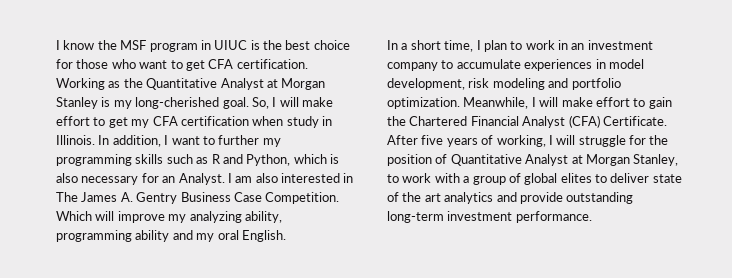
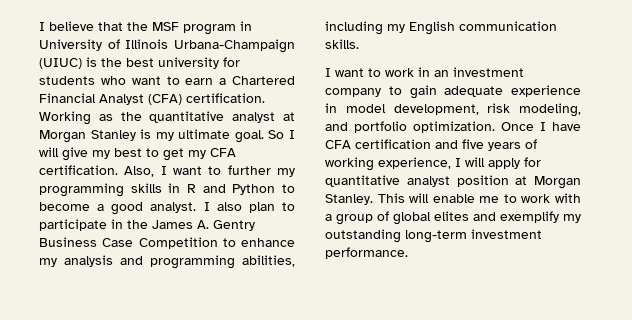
- I know the MSF program in UIUC is the best choice for those who want to get CFA certification.
+ I believe that the MSF program in University of Illinois Urbana-Champaign (UIUC) is the best university for students who want to earn a Chartered Financial Analyst (CFA) certification.
- Working as the Quantitative Analyst at Morgan Stanley is my long-cherished goal. So, I will make effort to get my CFA certification when study in Illinois. In addition, I want to further my programming skills such as R and Python, which is also necessary for an Analyst. I am also interested in The James A. Gentry Business Case Competition. Which will improve my analyzing ability, programming ability and my oral English.
- In a short time, I plan to work in an investment company to accumulate experiences in model development, risk modeling and portfolio optimization.
+ Working as the quantitative analyst at Morgan Stanley is my ultimate goal. So I will give my best to get my CFA certification. Also, I want to further my programming skills in R and Python to become a good analyst. I also plan to participate in the James A. Gentry Business Case Competition to enhance my analysis and programming abilities, including my English communication skills.
+ I want to work in an investment company to gain adequate experience in model development, risk modeling, and portfolio optimization.
- Meanwhile, I will make effort to gain the Chartered Financial Analyst (CFA) Certificate. After five years of working, I will struggle for the position of Quantitative Analyst at Morgan Stanley, to work with a group of global elites to deliver state of the art analytics and provide outstanding long-term investment performance.
+ Once I have CFA certification and five years of working experience, I will apply for quantitative analyst position at Morgan Stanley. This will enable me to work with a group of global elites and exemplify my outstanding long-term investment performance.

